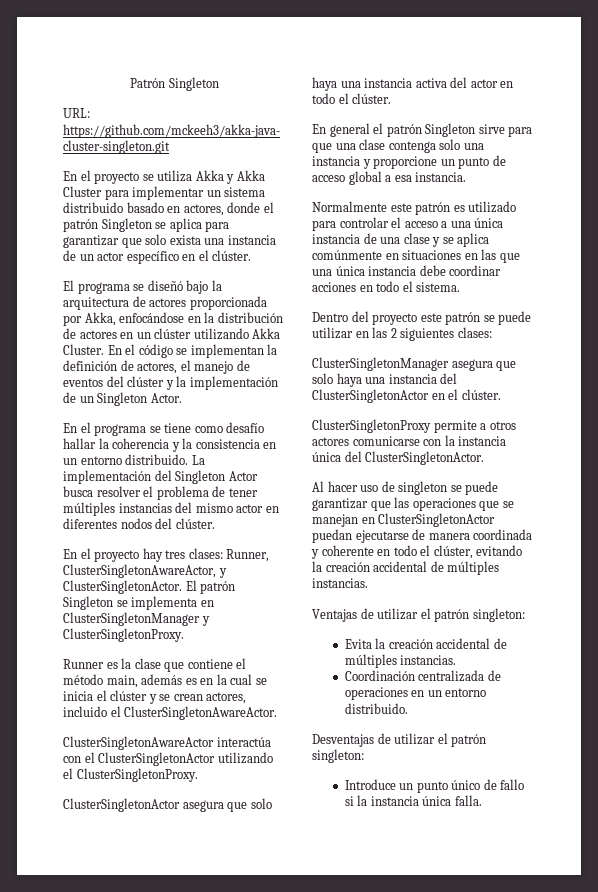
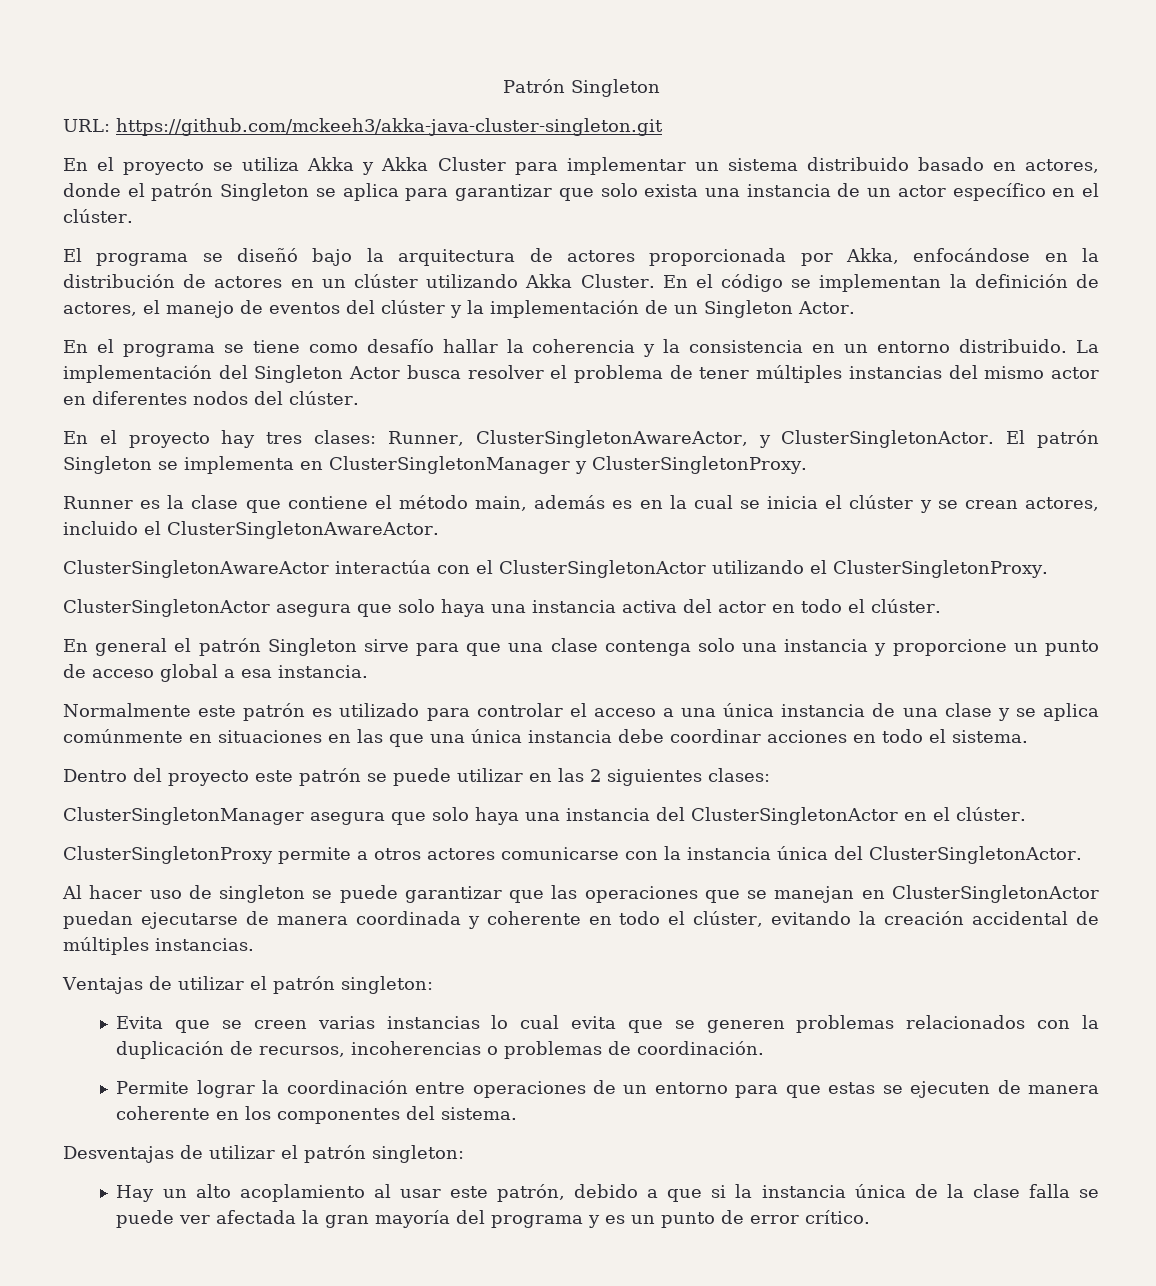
- Evita la creación accidental de múltiples instancias.
- Coordinación centralizada de operaciones en un entorno distribuido.
+ Evita que se creen varias instancias lo cual evita que se generen problemas relacionados con la duplicación de recursos, incoherencias o problemas de coordinación.
+ Permite lograr la coordinación entre operaciones de un entorno para que estas se ejecuten de manera coherente en los componentes del sistema.
- Introduce un punto único de fallo si la instancia única falla.
+ Hay un alto acoplamiento al usar este patrón, debido a que si la instancia única de la clase falla se puede ver afectada la gran mayoría del programa y es un punto de error crítico.

